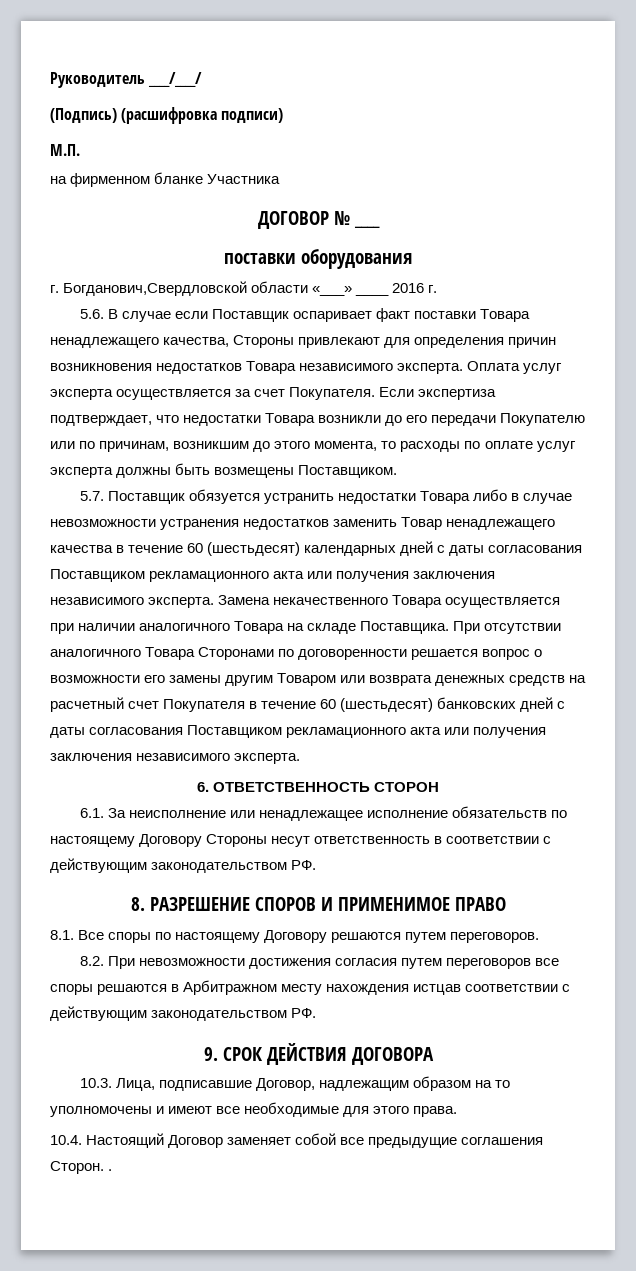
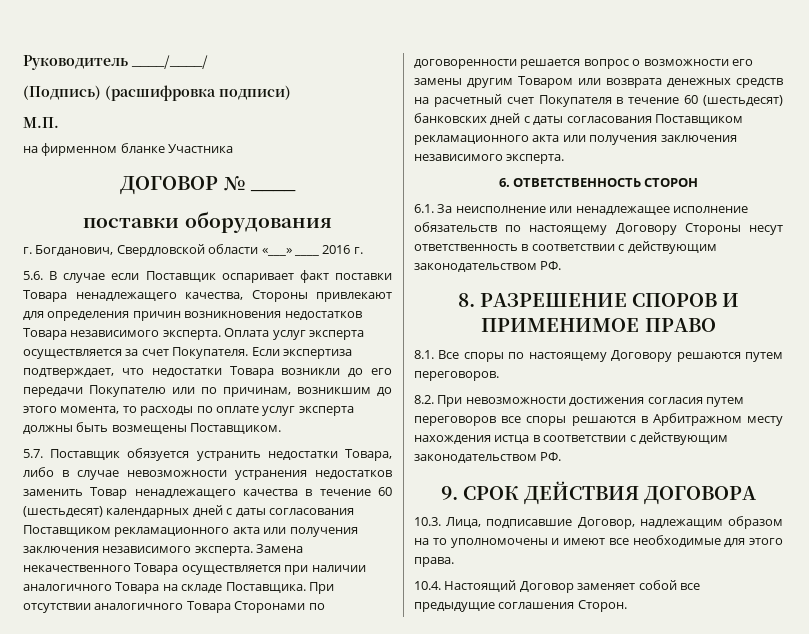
- г. Богданович,Свердловской области «___» ____ 2016 г.
+ г. Богданович, Свердловской области «___» ____ 2016 г.
- 5.7. Поставщик обязуется устранить недостатки Товара либо в случае невозможности устранения недостатков заменить Товар ненадлежащего качества в течение 60 (шестьдесят) календарных дней с даты согласования Поставщиком рекламационного акта или получения заключения независимого эксперта.
+ 5.7. Поставщик обязуется устранить недостатки Товара, либо в случае невозможности устранения недостатков заменить Товар ненадлежащего качества в течение 60 (шестьдесят) календарных дней с даты согласования Поставщиком рекламационного акта или получения заключения независимого эксперта.
- 8.2. При невозможности достижения согласия путем переговоров все споры решаются в Арбитражном месту нахождения истцав соответствии с действующим законодательством РФ.
+ 8.2. При невозможности достижения согласия путем переговоров все споры решаются в Арбитражном месту нахождения истца в соответствии с действующим законодательством РФ.
- 10.4. Настоящий Договор заменяет собой все предыдущие соглашения Сторон. .
+ 10.4. Настоящий Договор заменяет собой все предыдущие соглашения Сторон.

